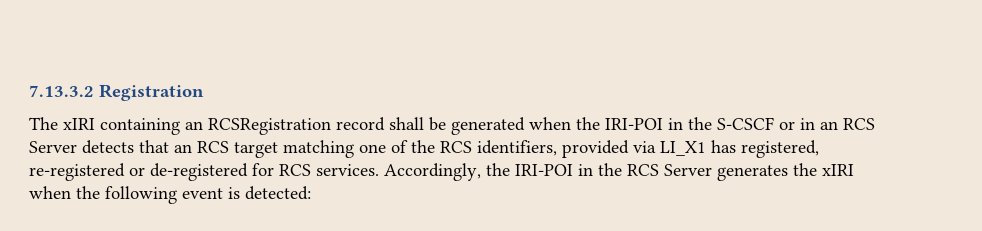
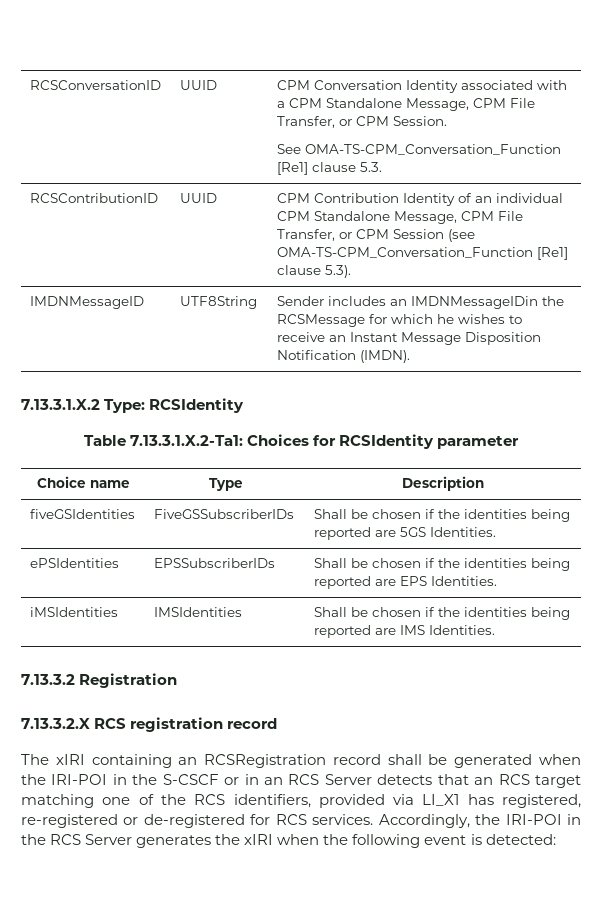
+ RCSConversationID | UUID | CPM Conversation Identity associated with a CPM Standalone Message, CPM File Transfer, or CPM Session.
+ See OMA-TS-CPM_Conversation_Function [Re1] clause 5.3.
+ RCSContributionID | UUID | CPM Contribution Identity of an individual CPM Standalone Message, CPM File Transfer, or CPM Session (see OMA-TS-CPM_Conversation_Function [Re1] clause 5.3).
+ IMDNMessageID | UTF8String | Sender includes an IMDNMessageIDin the RCSMessage for which he wishes to receive an Instant Message Disposition Notification (IMDN).
+ 7.13.3.1.X.2 Type: RCSIdentity
+ Table 7.13.3.1.X.2-Ta1: Choices for RCSIdentity parameter
+ Choice name | Type | Description
+ fiveGSIdentities | FiveGSSubscriberIDs | Shall be chosen if the identities being reported are 5GS Identities.
+ ePSIdentities | EPSSubscriberIDs | Shall be chosen if the identities being reported are EPS Identities.
+ iMSIdentities | IMSIdentities | Shall be chosen if the identities being reported are IMS Identities.
  7.13.3.2 Registration
+ 7.13.3.2.X RCS registration record

